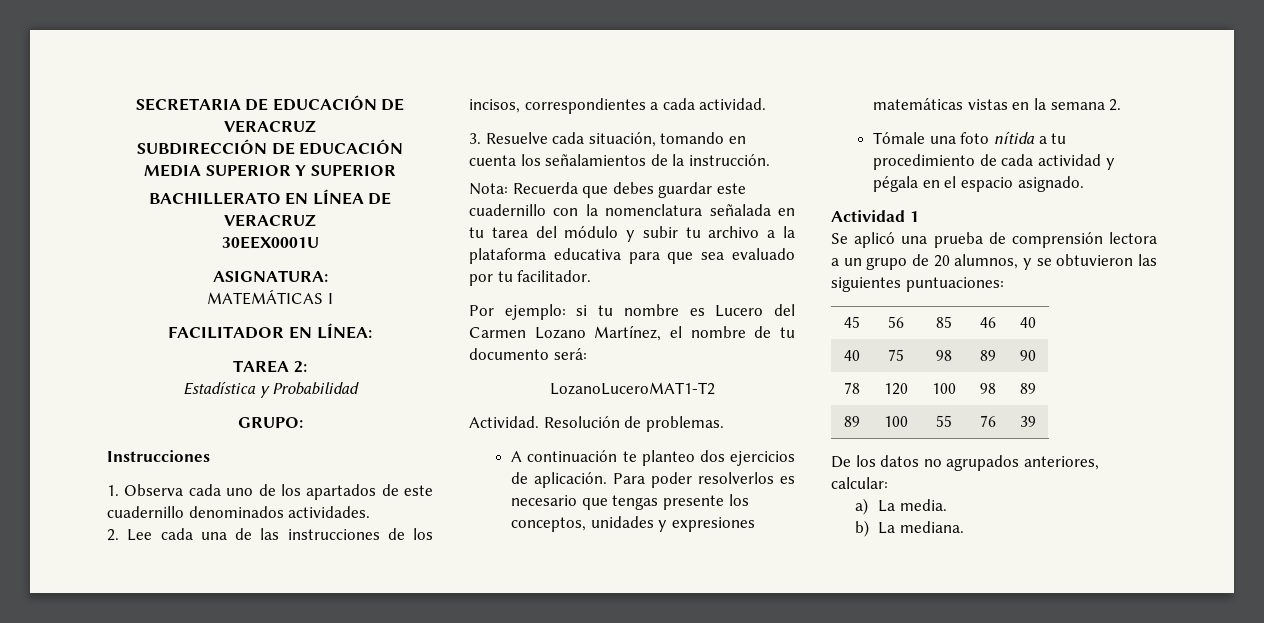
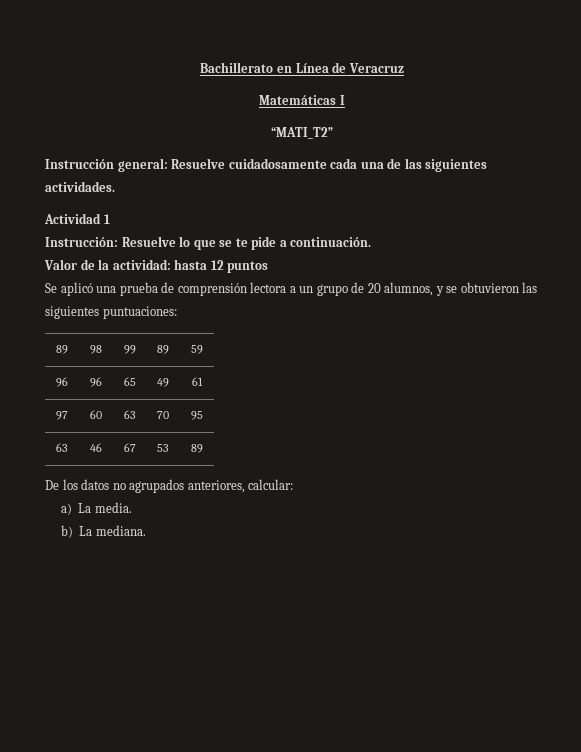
- SECRETARIA DE EDUCACIÓN DE VERACRUZ
- SUBDIRECCIÓN DE EDUCACIÓN MEDIA SUPERIOR Y SUPERIOR
- BACHILLERATO EN LÍNEA DE VERACRUZ
- 30EEX0001U
- ASIGNATURA:
- MATEMÁTICAS I
- FACILITADOR EN LÍNEA:
- TAREA 2:
- Estadística y Probabilidad
- GRUPO:
- Instrucciones
- 1. Observa cada uno de los apartados de este cuadernillo denominados actividades.
- 2. Lee cada una de las instrucciones de los incisos, correspondientes a cada actividad.
- 3. Resuelve cada situación, tomando en cuenta los señalamientos de la instrucción.
- Nota: Recuerda que debes guardar este cuadernillo con la nomenclatura señalada en tu tarea del módulo y subir tu archivo a la plataforma educativa para que sea evaluado por tu facilitador.
- Por ejemplo: si tu nombre es Lucero del Carmen Lozano Martínez, el nombre de tu documento será:
- LozanoLuceroMAT1-T2
- Actividad. Resolución de problemas.
- A continuación te planteo dos ejercicios de aplicación. Para poder resolverlos es necesario que tengas presente los conceptos, unidades y expresiones matemáticas vistas en la semana 2.
- Tómale una foto nítida a tu procedimiento de cada actividad y pégala en el espacio asignado.
+ Bachillerato en Línea de Veracruz
+ Matemáticas I
+ “MATI_T2”
+ Instrucción general: Resuelve cuidadosamente cada una de las siguientes actividades.
  Actividad 1
+ Instrucción: Resuelve lo que se te pide a continuación.
+ Valor de la actividad: hasta 12 puntos
- 45 | 56 | 85 | 46 | 40
- 40 | 75 | 98 | 89 | 90
- 78 | 120 | 100 | 98 | 89
- 89 | 100 | 55 | 76 | 39
+ 89 | 98 | 99 | 89 | 59
+ 96 | 96 | 65 | 49 | 61
+ 97 | 60 | 63 | 70 | 95
+ 63 | 46 | 67 | 53 | 89

